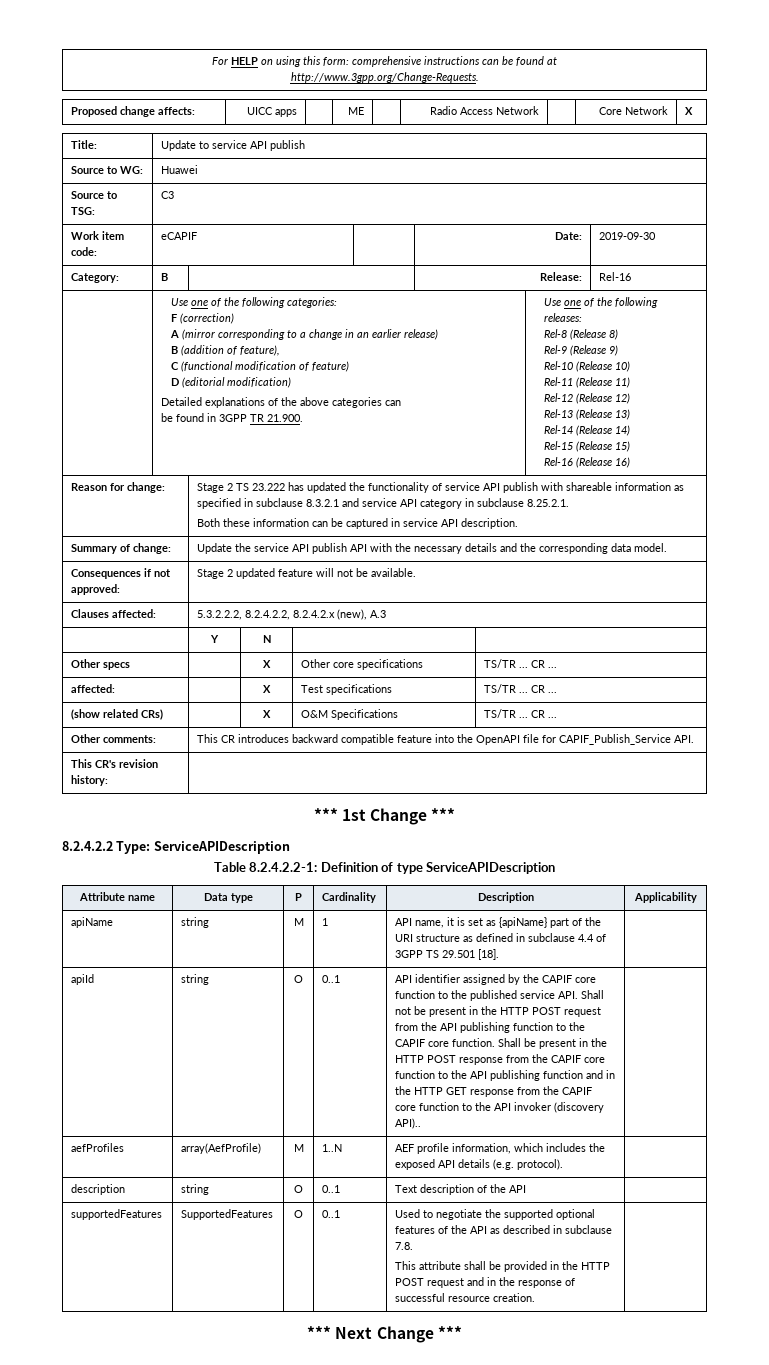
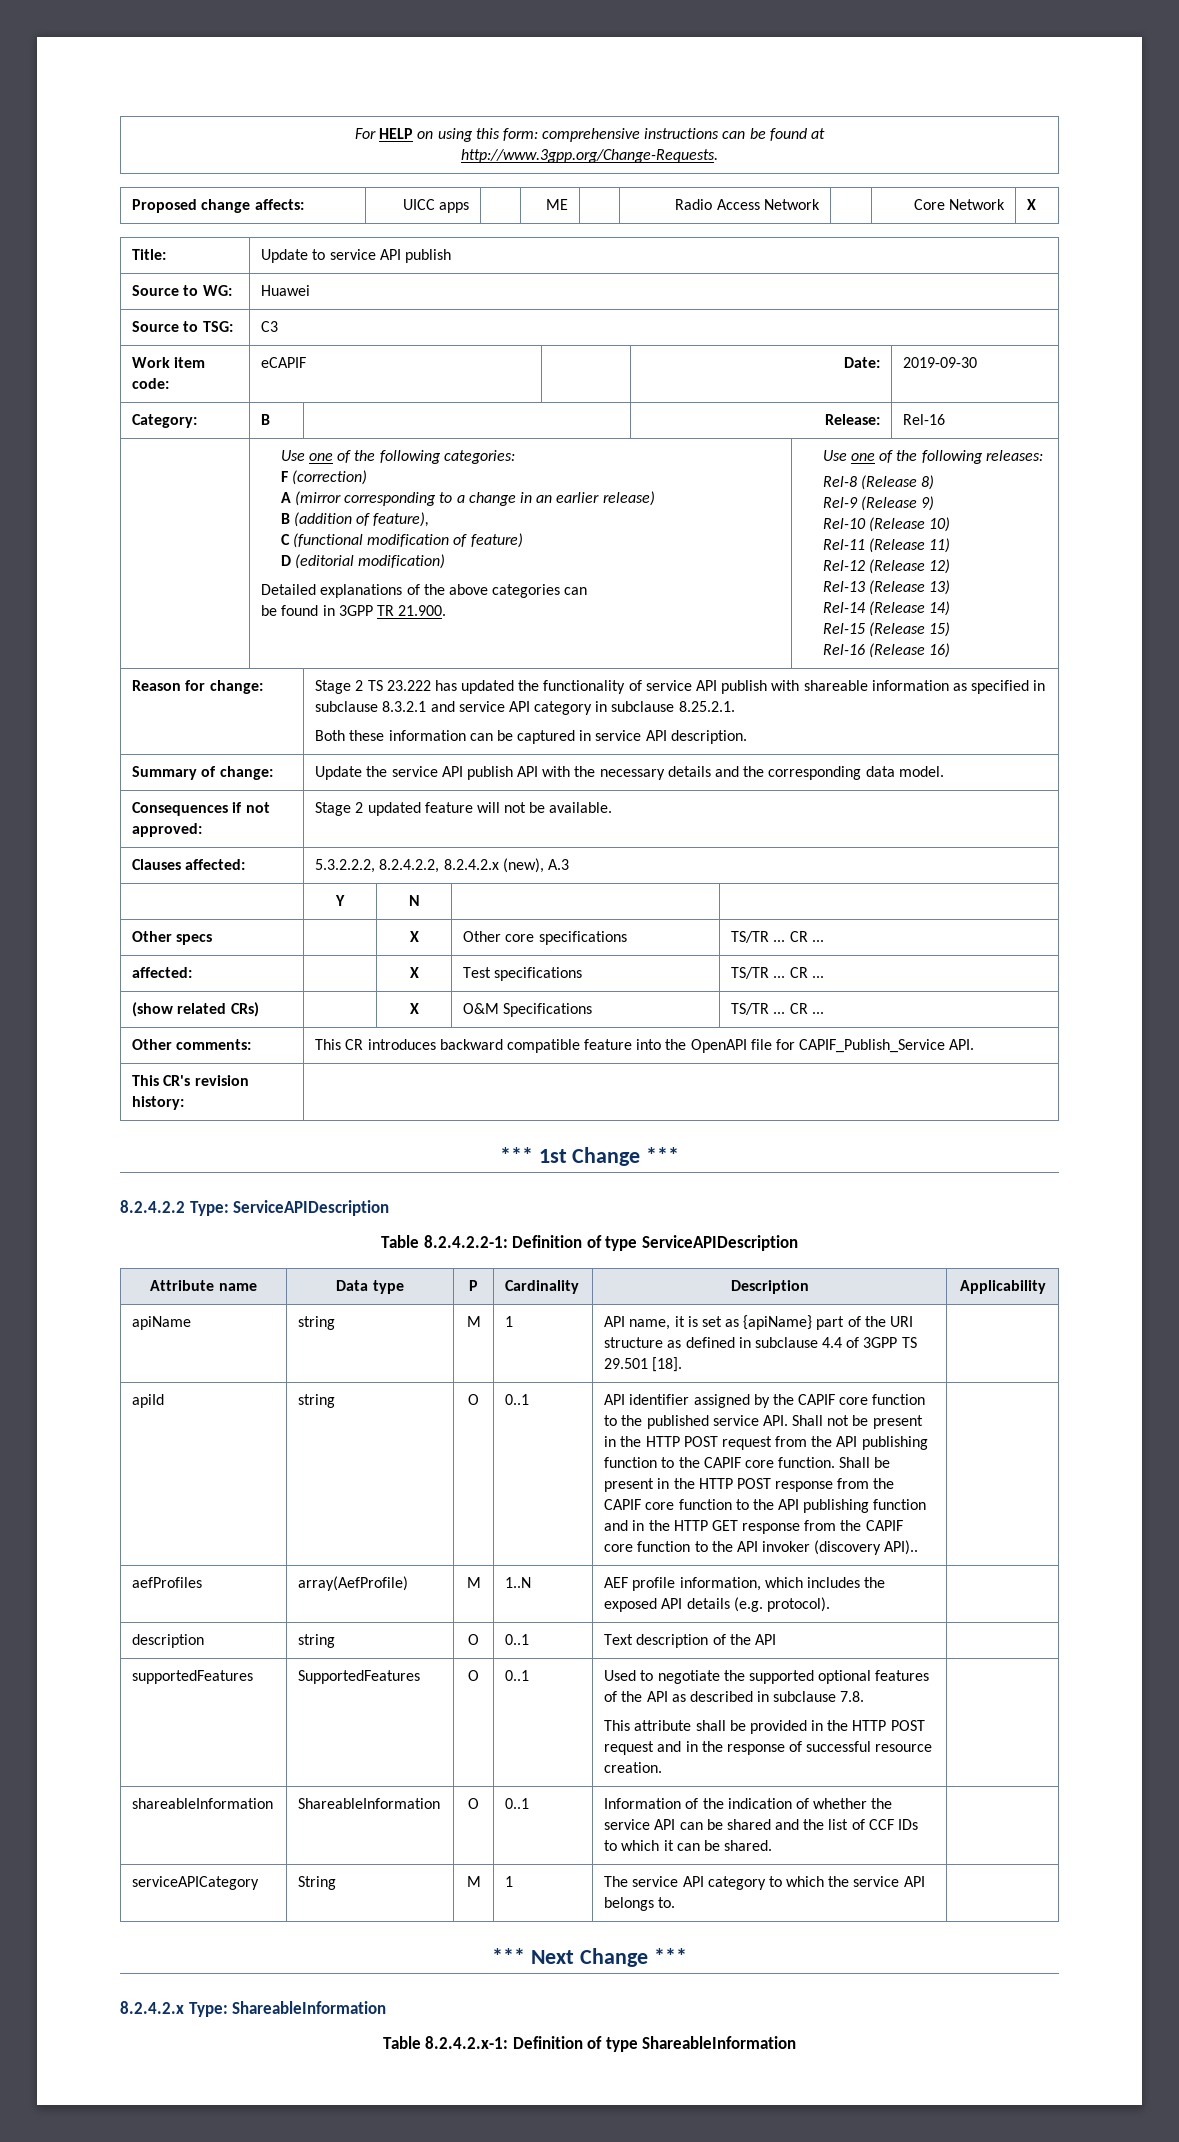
+ shareableInformation | ShareableInformation | O | 0..1 | Information of the indication of whether the service API can be shared and the list of CCF IDs to which it can be shared. |
+ serviceAPICategory | String | M | 1 | The service API category to which the service API belongs to. |
  *** Next Change ***
+ 8.2.4.2.x Type: ShareableInformation
+ Table 8.2.4.2.x-1: Definition of type ShareableInformation

